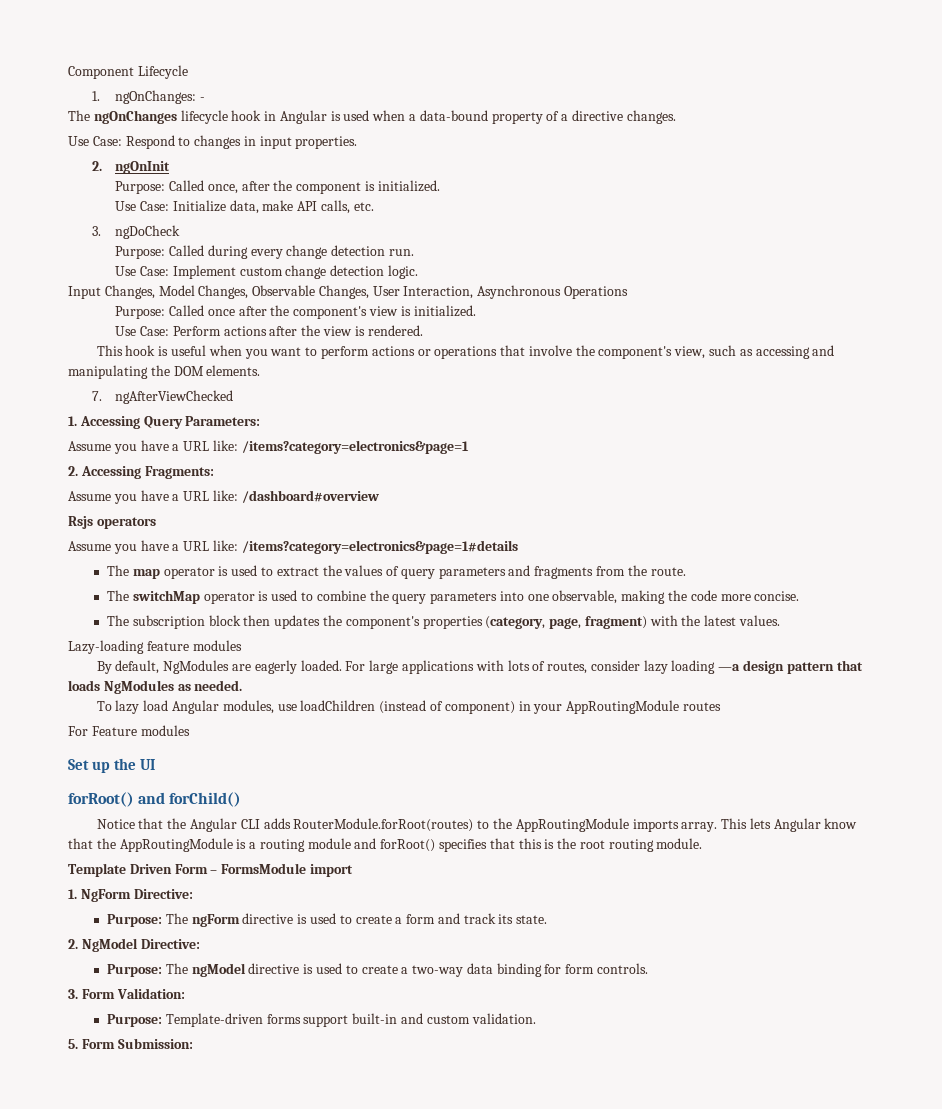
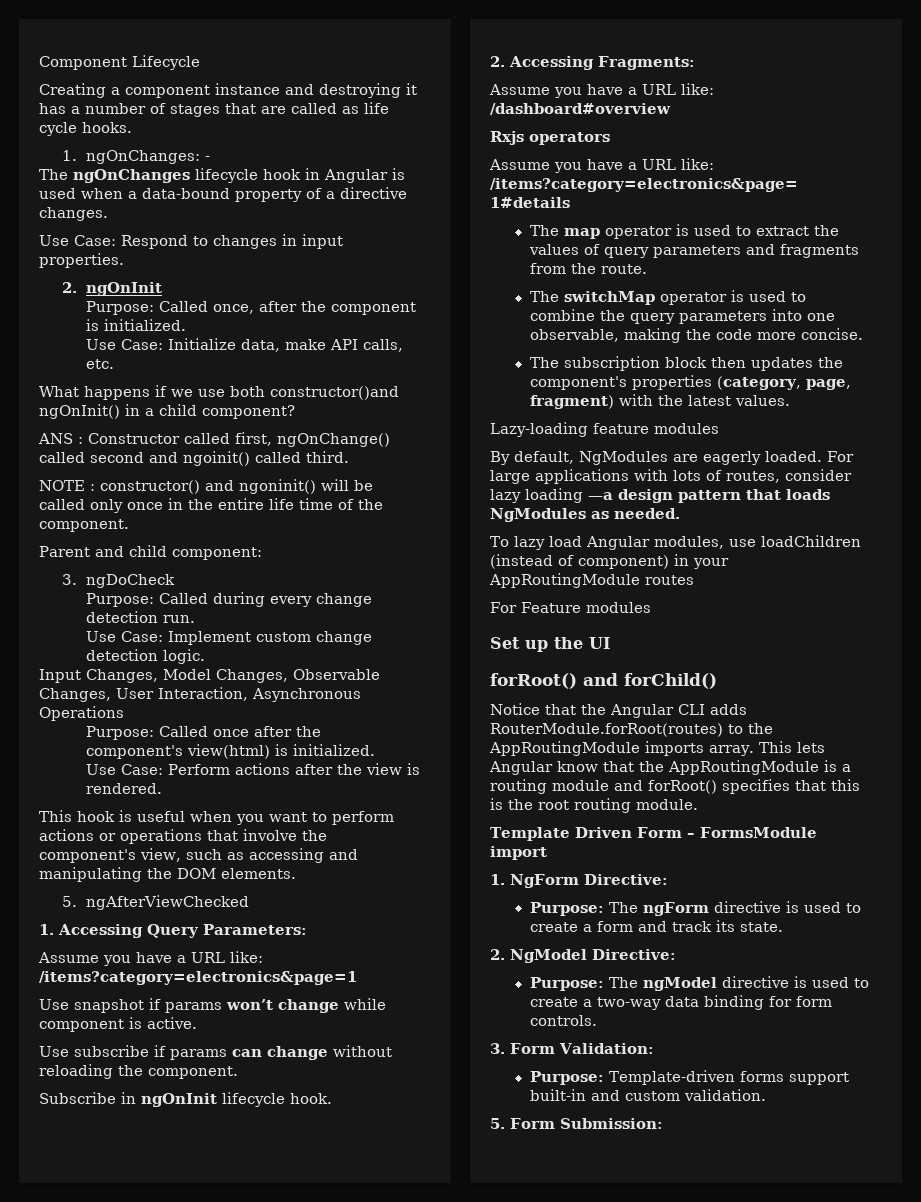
+ Creating a component instance and destroying it has a number of stages that are called as life cycle hooks.
+ What happens if we use both constructor()and ngOnInit() in a child component?
+ ANS : Constructor called first, ngOnChange() called second and ngoinit() called third.
+ NOTE : constructor() and ngoninit() will be called only once in the entire life time of the component.
+ Parent and child component:
- Purpose: Called once after the component's view is initialized.
+ Purpose: Called once after the component's view(html) is initialized.
- 7. ngAfterViewChecked
+ 5. ngAfterViewChecked
+ Use snapshot if params won’t change while component is active.
+ Use subscribe if params can change without reloading the component.
+ Subscribe in ngOnInit lifecycle hook.
- Rsjs operators
+ Rxjs operators

